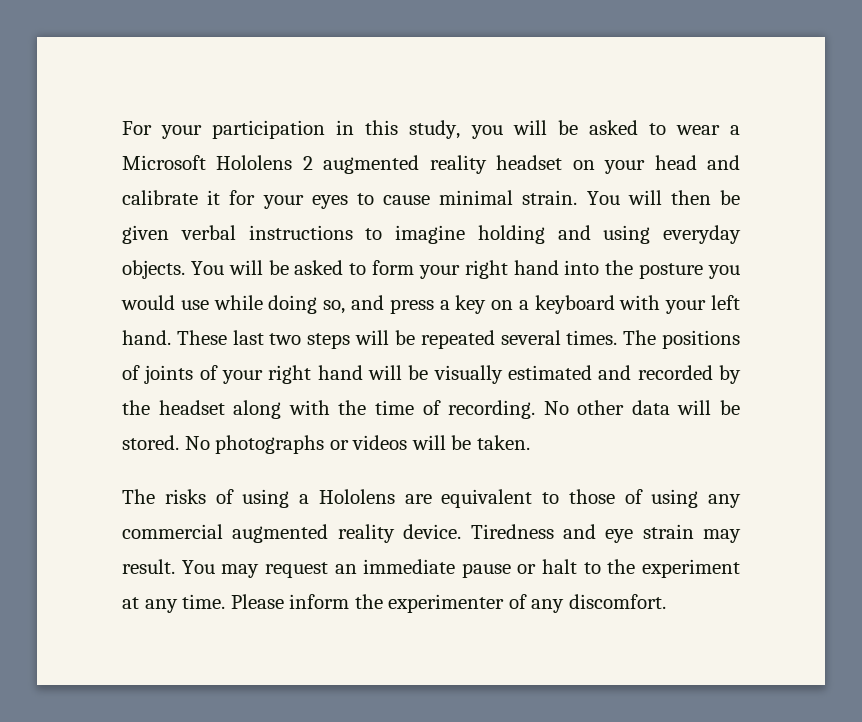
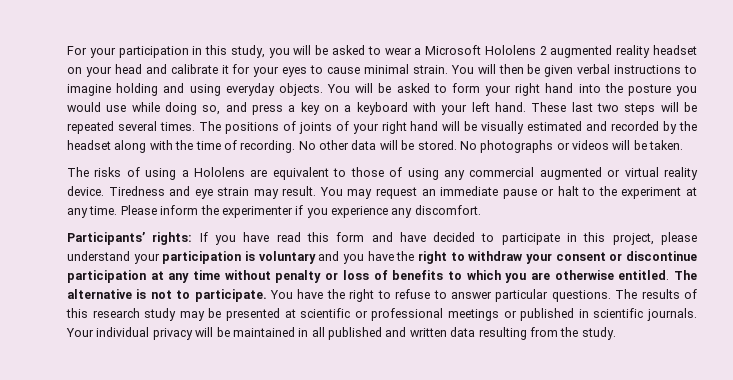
- The risks of using a Hololens are equivalent to those of using any commercial augmented reality device.
+ The risks of using a Hololens are equivalent to those of using any commercial augmented or virtual reality device.
- Please inform the experimenter of any discomfort.
+ Please inform the experimenter if you experience any discomfort.
+ Participants’ rights: If you have read this form and have decided to participate in this project, please understand your participation is voluntary and you have the right to withdraw your consent or discontinue participation at any time without penalty or loss of benefits to which you are otherwise entitled. The alternative is not to participate. You have the right to refuse to answer particular questions. The results of this research study may be presented at scientific or professional meetings or published in scientific journals. Your individual privacy will be maintained in all published and written data resulting from the study.

